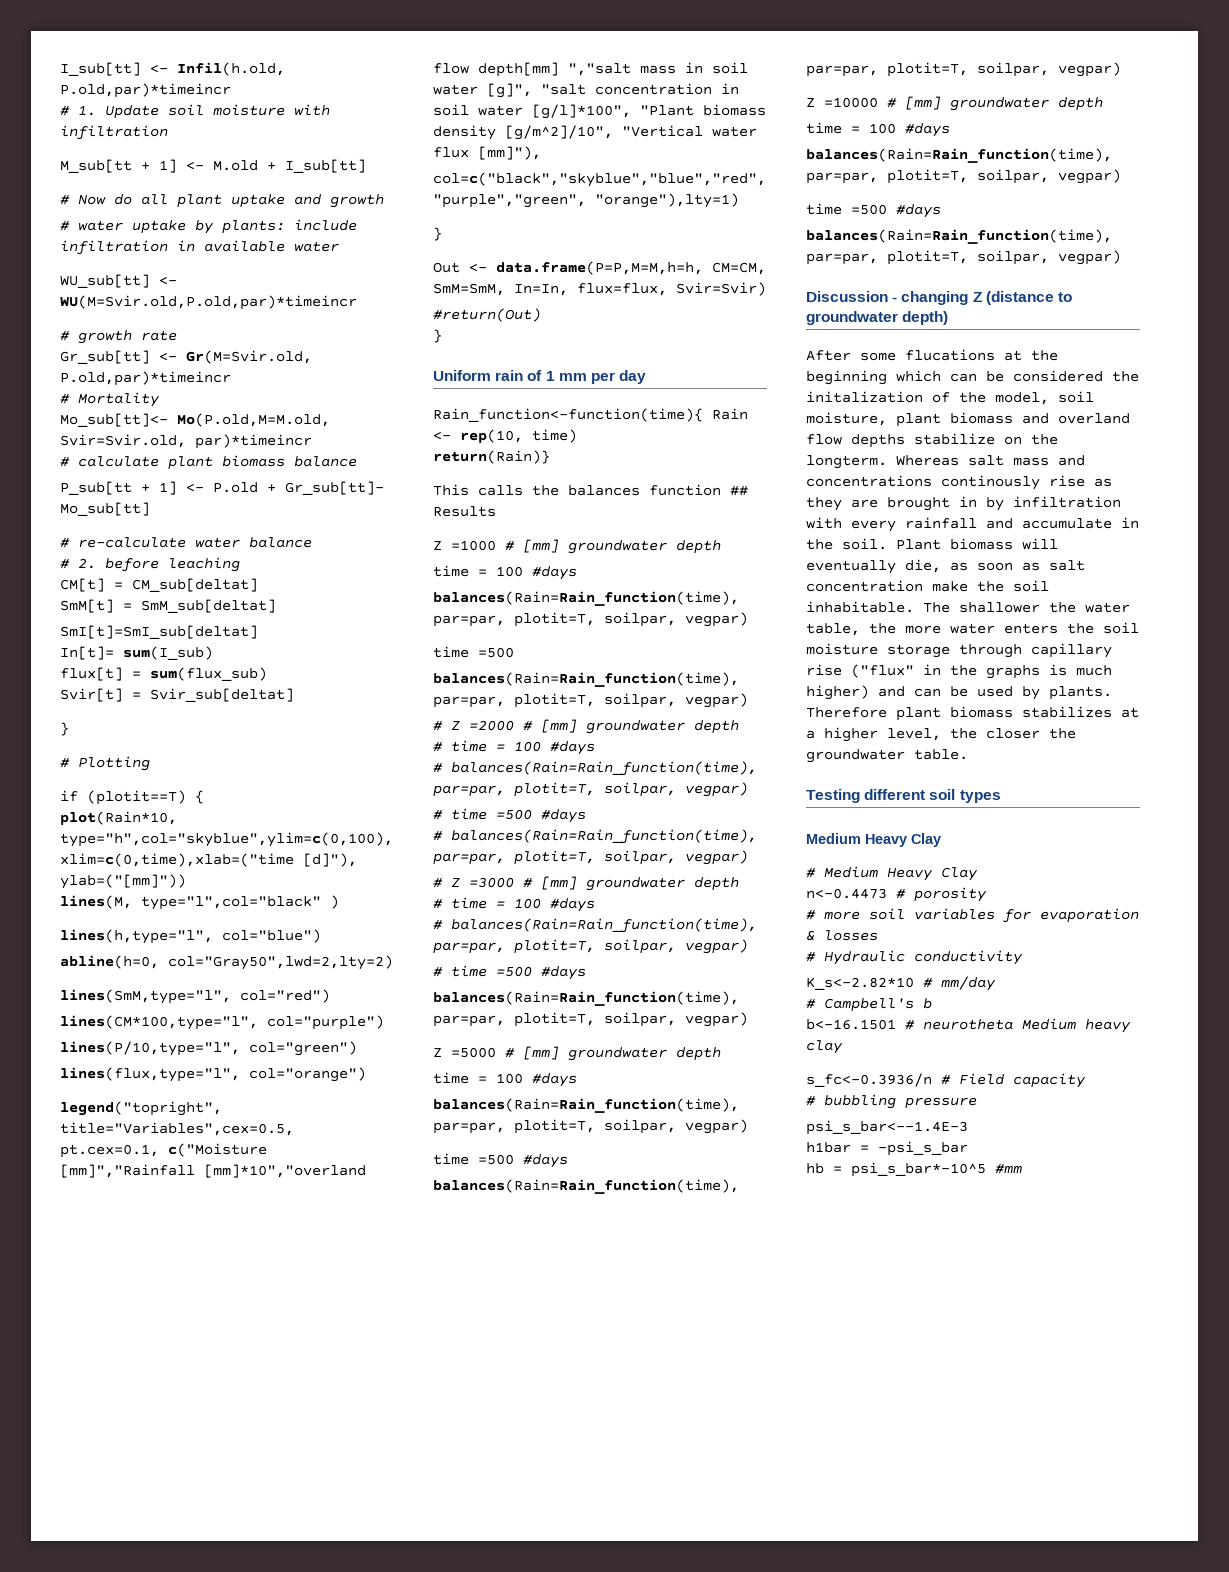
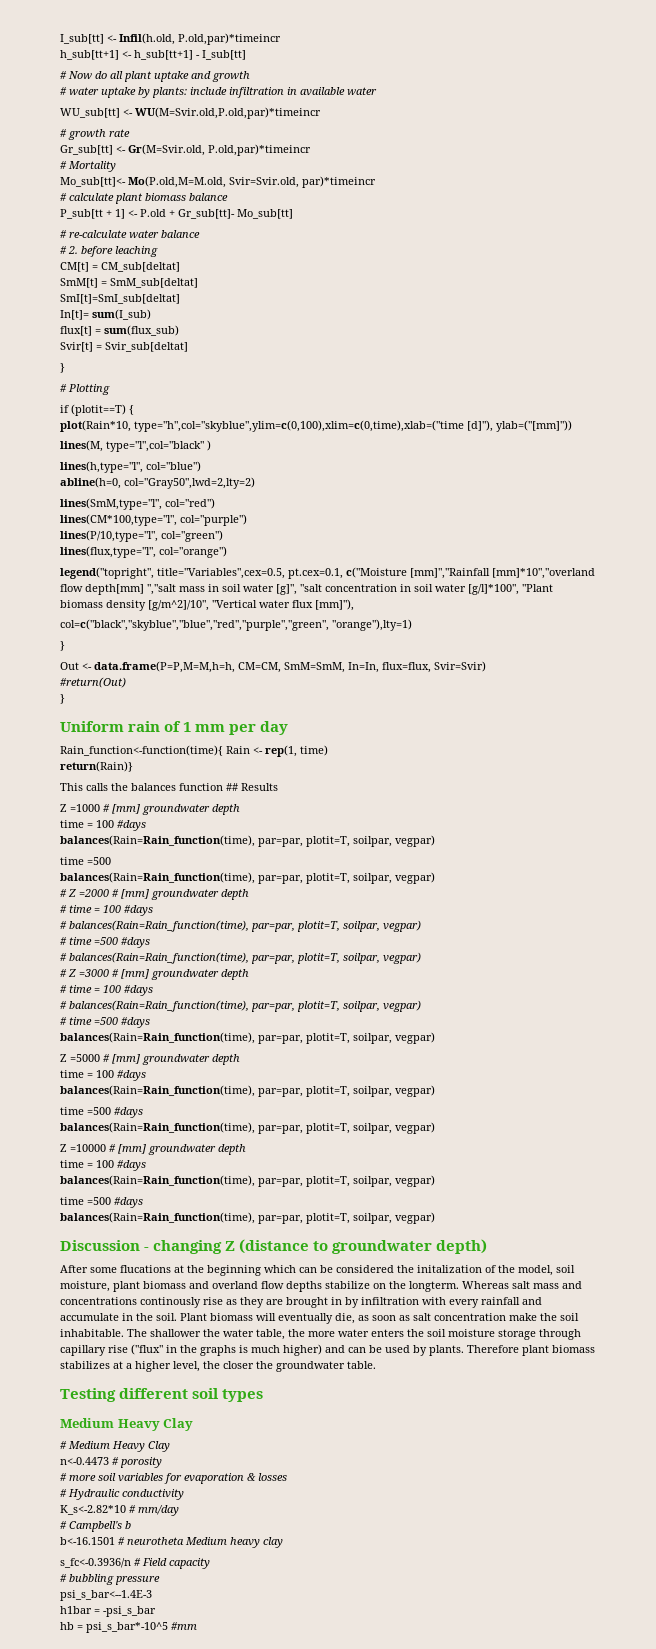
- # 1. Update soil moisture with infiltration
- M_sub[tt + 1] <- M.old + I_sub[tt]
+ h_sub[tt+1] <- h_sub[tt+1] - I_sub[tt]
- Rain_function<-function(time){ Rain <- rep(10, time)
+ Rain_function<-function(time){ Rain <- rep(1, time)

